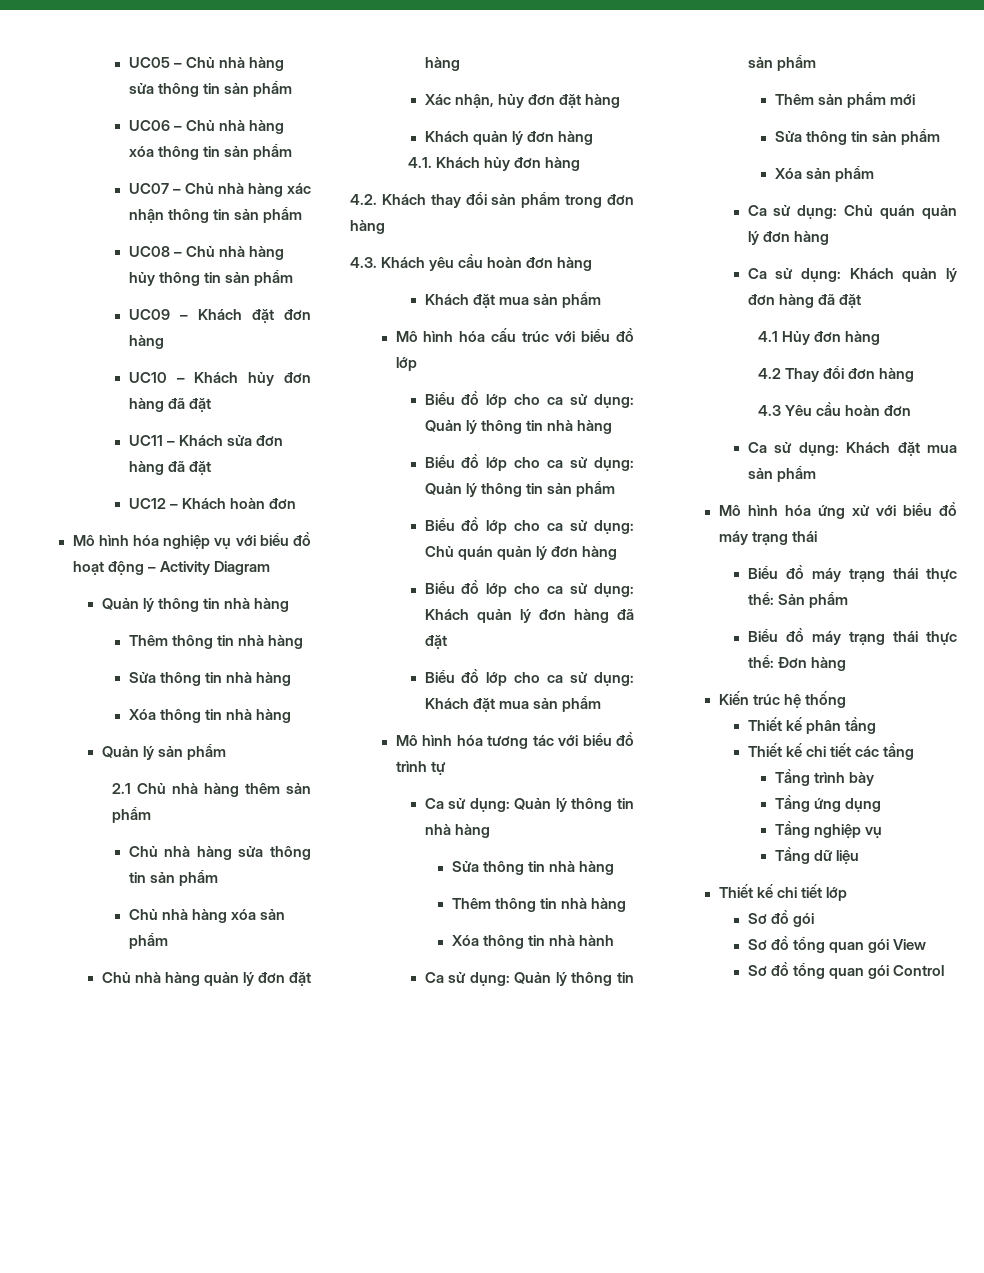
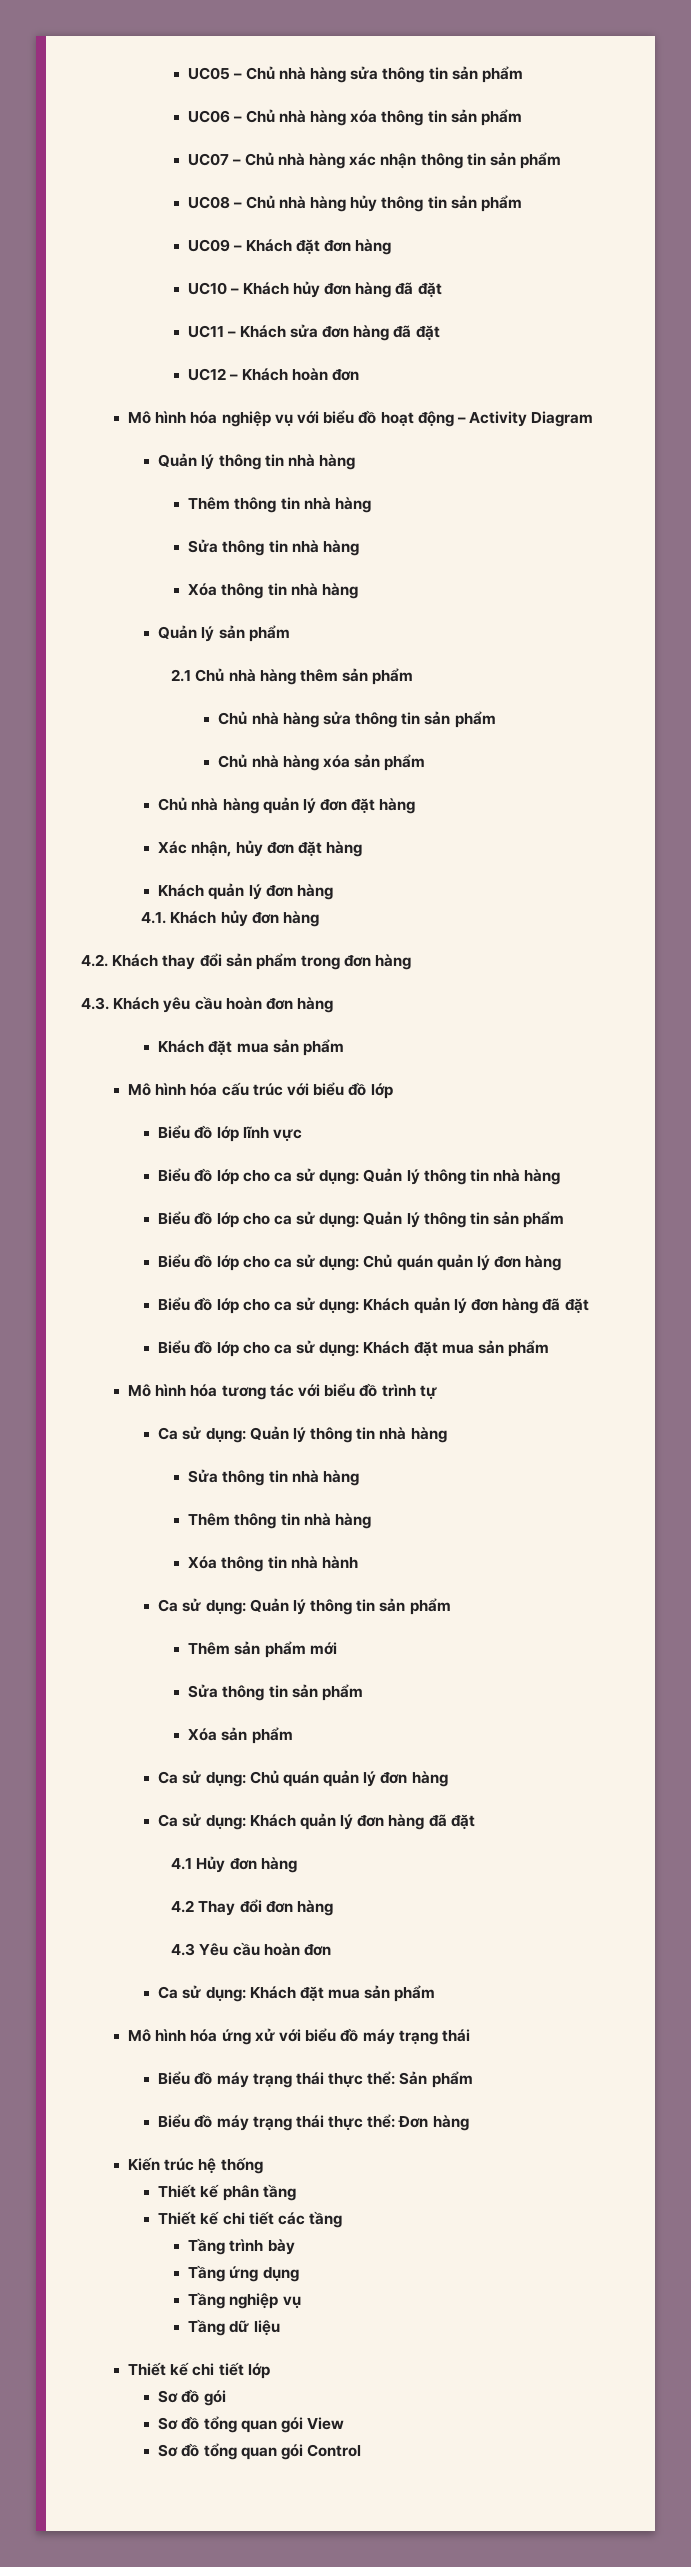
+ Biểu đồ lớp lĩnh vực

